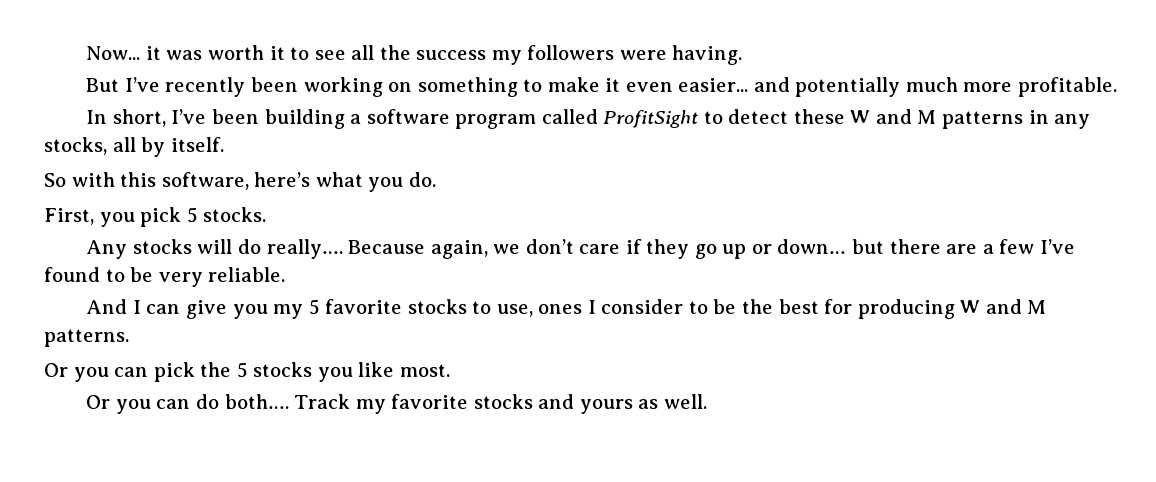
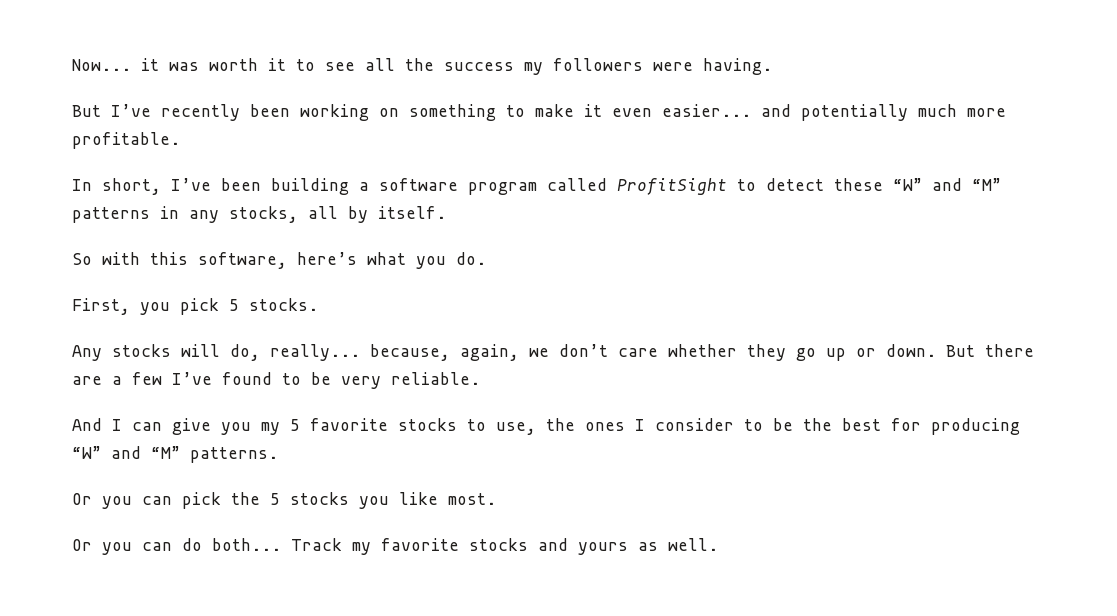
- In short, I’ve been building a software program called ProfitSight to detect these W and M patterns in any stocks, all by itself.
+ In short, I’ve been building a software program called ProfitSight to detect these “W” and “M” patterns in any stocks, all by itself.
- Any stocks will do really…. Because again, we don’t care if they go up or down… but there are a few I’ve found to be very reliable.
+ Any stocks will do, really... because, again, we don’t care whether they go up or down. But there are a few I’ve found to be very reliable.
- And I can give you my 5 favorite stocks to use, ones I consider to be the best for producing W and M patterns.
+ And I can give you my 5 favorite stocks to use, the ones I consider to be the best for producing “W” and “M” patterns.
- Or you can do both….
+ Or you can do both...

